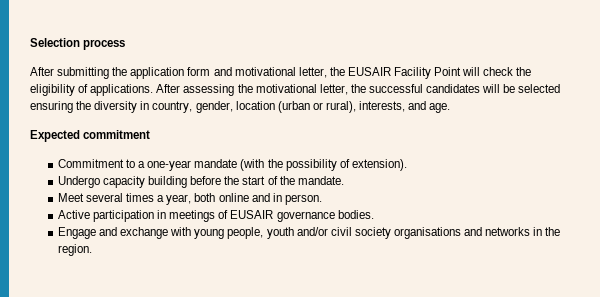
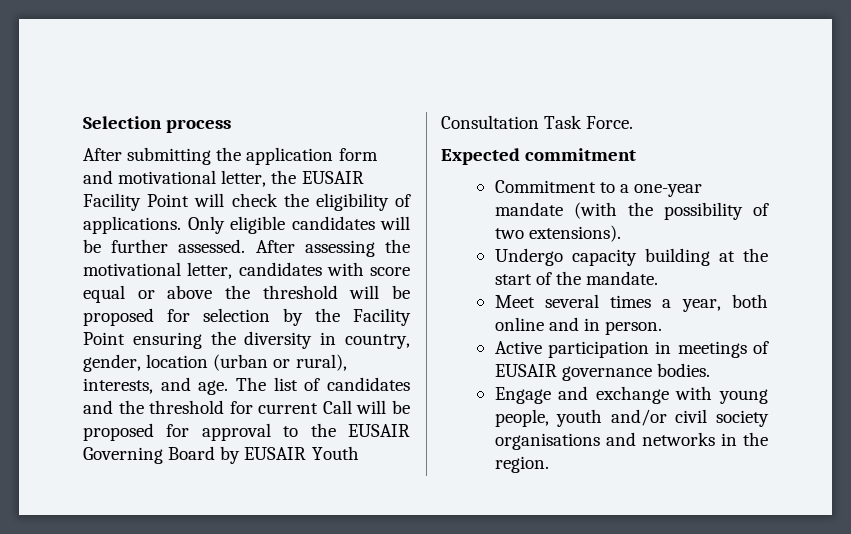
+ Only eligible candidates will be further assessed.
- After assessing the motivational letter, the successful candidates will be selected ensuring the diversity in country, gender, location (urban or rural), interests, and age.
+ After assessing the motivational letter, candidates with score equal or above the threshold will be proposed for selection by the Facility Point ensuring the diversity in country, gender, location (urban or rural), interests, and age. The list of candidates and the threshold for current Call will be proposed for approval to the EUSAIR Governing Board by EUSAIR Youth Consultation Task Force.
- Commitment to a one-year mandate (with the possibility of extension).
+ Commitment to a one-year mandate (with the possibility of two extensions).
- Undergo capacity building before the start of the mandate.
+ Undergo capacity building at the start of the mandate.

